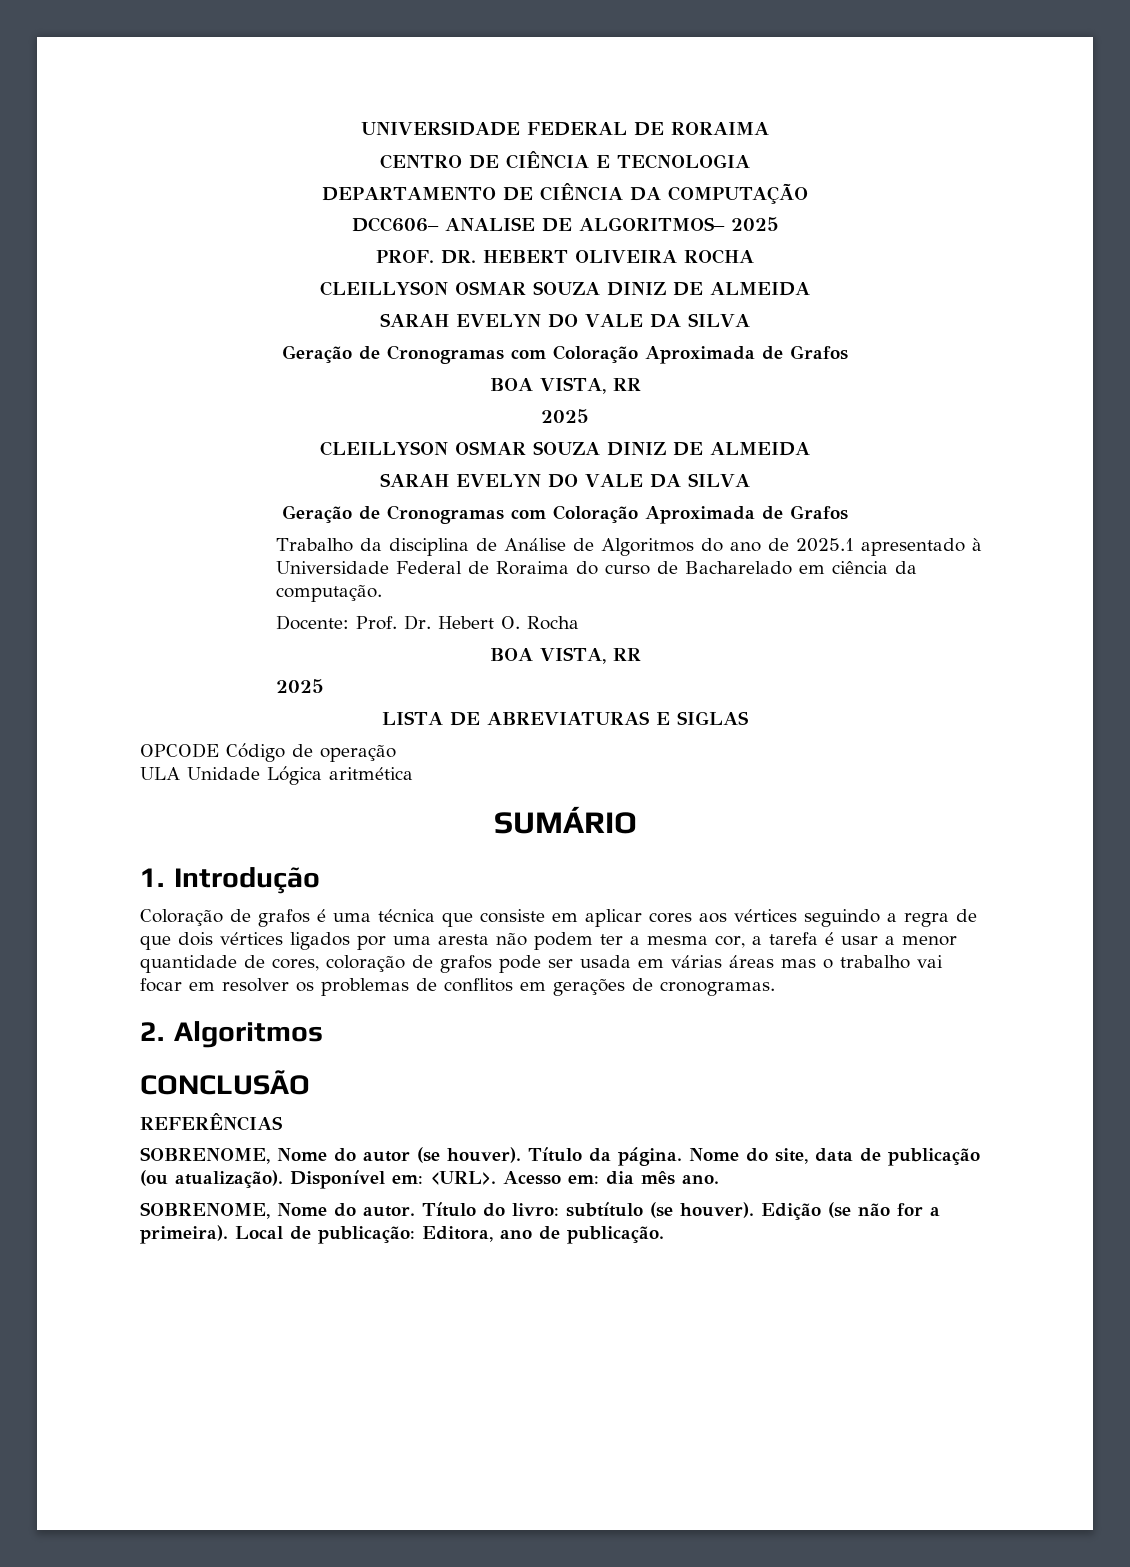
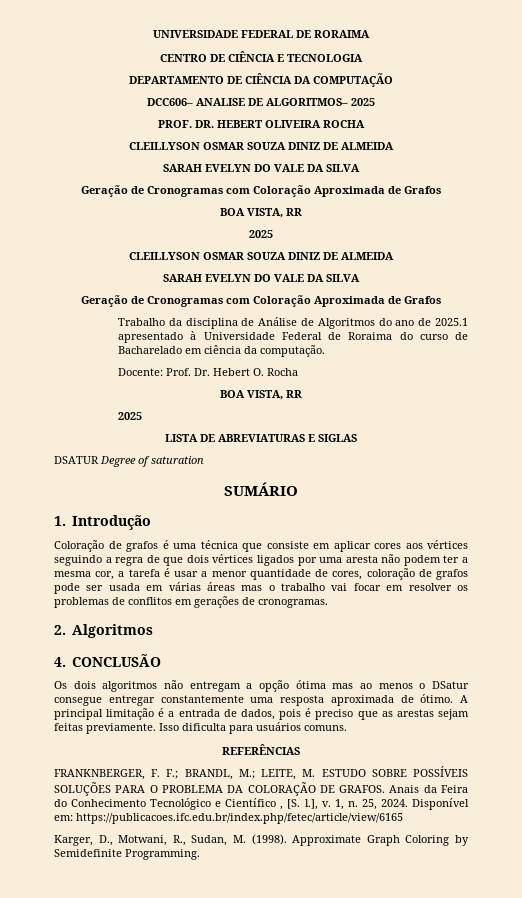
- OPCODE Código de operação
- ULA Unidade Lógica aritmética
+ DSATUR Degree of saturation
- CONCLUSÃO
+ 4. CONCLUSÃO
+ Os dois algoritmos não entregam a opção ótima mas ao menos o DSatur consegue entregar constantemente uma resposta aproximada de ótimo. A principal limitação é a entrada de dados, pois é preciso que as arestas sejam feitas previamente. Isso dificulta para usuários comuns.
  REFERÊNCIAS
- SOBRENOME, Nome do autor (se houver). Título da página. Nome do site, data de publicação (ou atualização). Disponível em: <URL>. Acesso em: dia mês ano.
- SOBRENOME, Nome do autor. Título do livro: subtítulo (se houver). Edição (se não for a primeira). Local de publicação: Editora, ano de publicação.
+ FRANKNBERGER, F. F.; BRANDL, M.; LEITE, M. ESTUDO SOBRE POSSÍVEIS SOLUÇÕES PARA O PROBLEMA DA COLORAÇÃO DE GRAFOS. Anais da Feira do Conhecimento Tecnológico e Científico , [S. l.], v. 1, n. 25, 2024. Disponível em: https://publicacoes.ifc.edu.br/index.php/fetec/article/view/6165
+ Karger, D., Motwani, R., Sudan, M. (1998). Approximate Graph Coloring by Semidefinite Programming.

